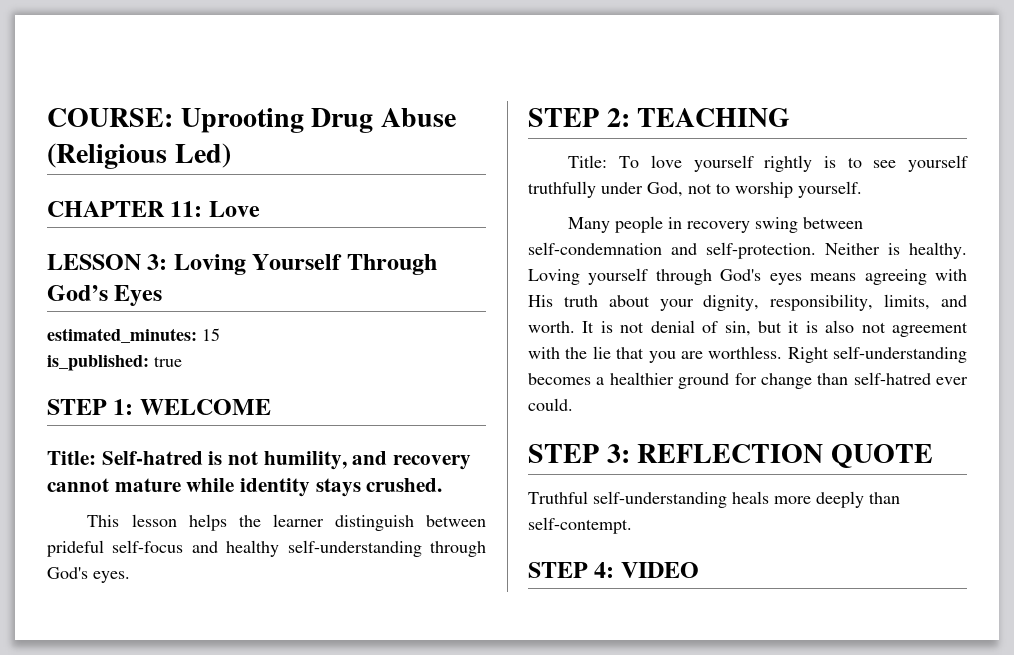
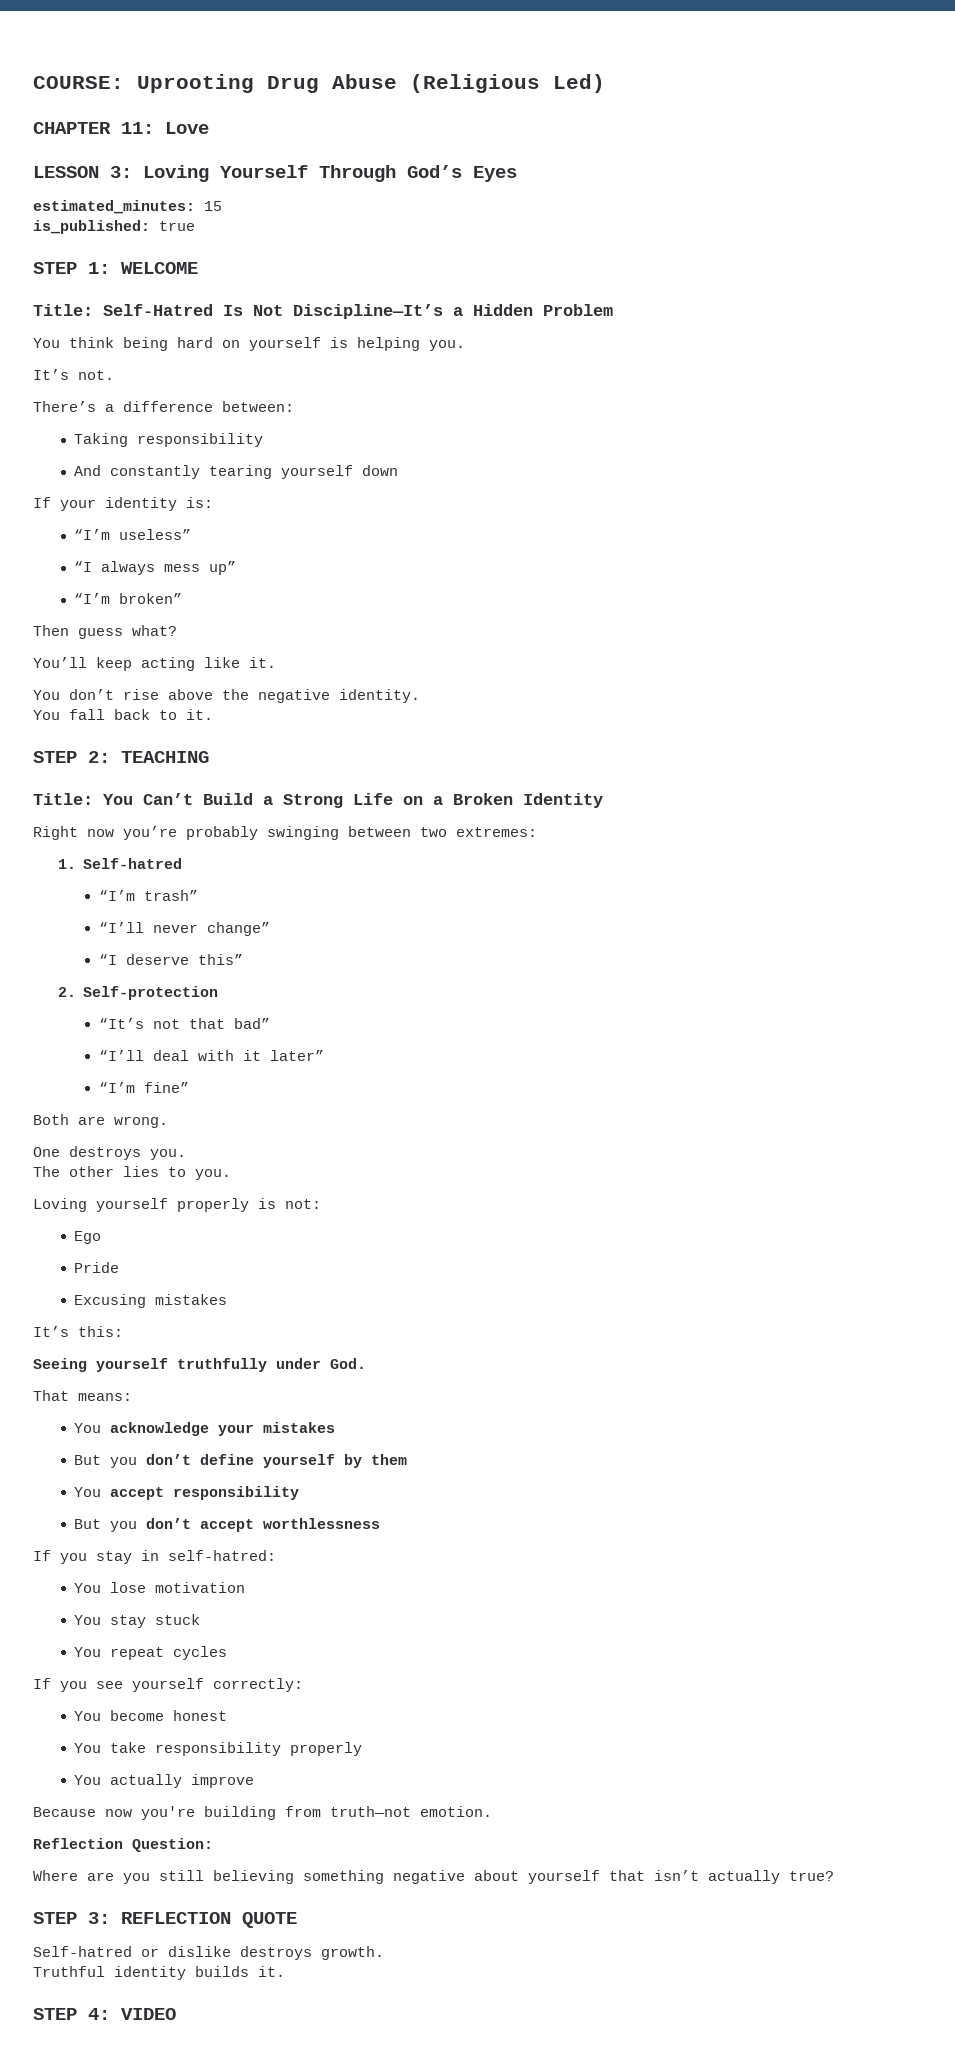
- Title: Self-hatred is not humility, and recovery cannot mature while identity stays crushed.
- This lesson helps the learner distinguish between prideful self-focus and healthy self-understanding through God's eyes.
+ Title: Self-Hatred Is Not Discipline—It’s a Hidden Problem
+ You think being hard on yourself is helping you.
+ It’s not.
+ There’s a difference between:
+ Taking responsibility
+ And constantly tearing yourself down
+ If your identity is:
+ “I’m useless”
+ “I always mess up”
+ “I’m broken”
+ Then guess what?
+ You’ll keep acting like it.
+ You don’t rise above the negative identity.
+ You fall back to it.
  STEP 2: TEACHING
- Title: To love yourself rightly is to see yourself truthfully under God, not to worship yourself.
- Many people in recovery swing between self-condemnation and self-protection. Neither is healthy. Loving yourself through God's eyes means agreeing with His truth about your dignity, responsibility, limits, and worth. It is not denial of sin, but it is also not agreement with the lie that you are worthless. Right self-understanding becomes a healthier ground for change than self-hatred ever could.
+ Title: You Can’t Build a Strong Life on a Broken Identity
+ Right now you’re probably swinging between two extremes:
+ 1. Self-hatred
+ “I’m trash”
+ “I’ll never change”
+ “I deserve this”
+ 2. Self-protection
+ “It’s not that bad”
+ “I’ll deal with it later”
+ “I’m fine”
+ Both are wrong.
+ One destroys you.
+ The other lies to you.
+ Loving yourself properly is not:
+ Ego
+ Pride
+ Excusing mistakes
+ It’s this:
+ Seeing yourself truthfully under God.
+ That means:
+ You acknowledge your mistakes
+ But you don’t define yourself by them
+ You accept responsibility
+ But you don’t accept worthlessness
+ If you stay in self-hatred:
+ You lose motivation
+ You stay stuck
+ You repeat cycles
+ If you see yourself correctly:
+ You become honest
+ You take responsibility properly
+ You actually improve
+ Because now you're building from truth—not emotion.
+ Reflection Question:
+ Where are you still believing something negative about yourself that isn’t actually true?
  STEP 3: REFLECTION QUOTE
- Truthful self-understanding heals more deeply than self-contempt.
+ Self-hatred or dislike destroys growth.
+ Truthful identity builds it.

